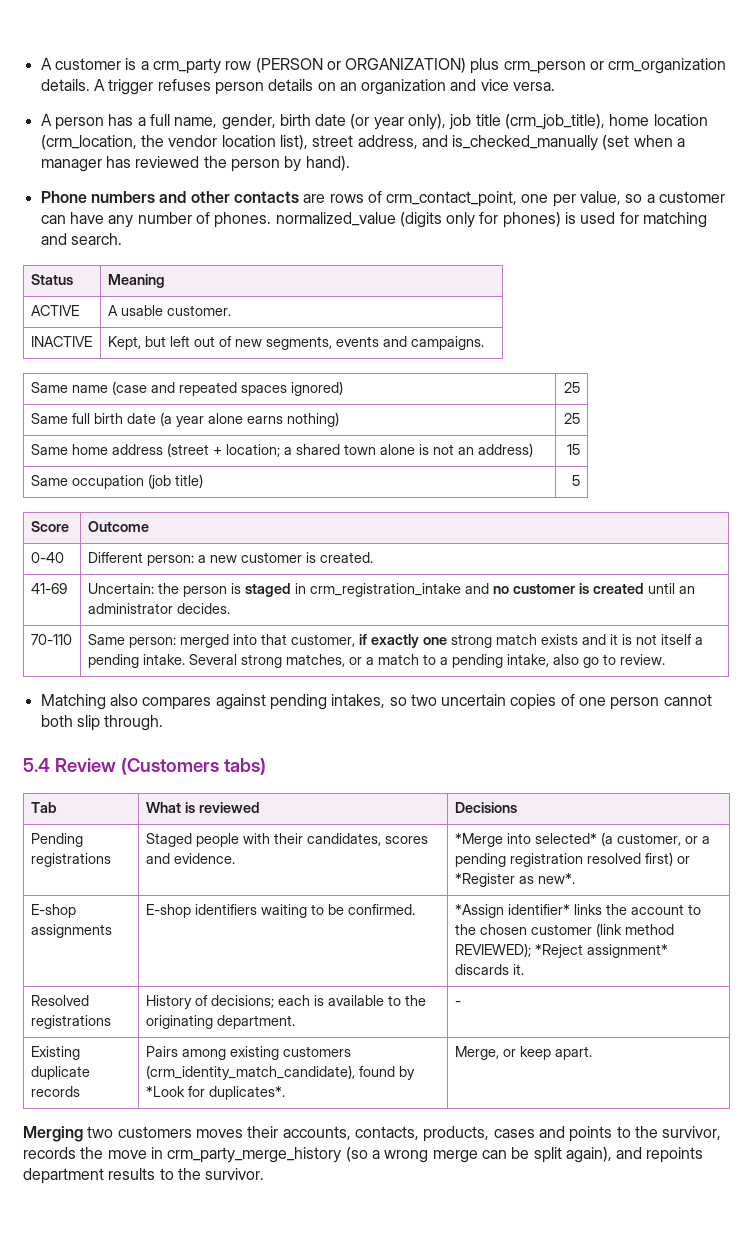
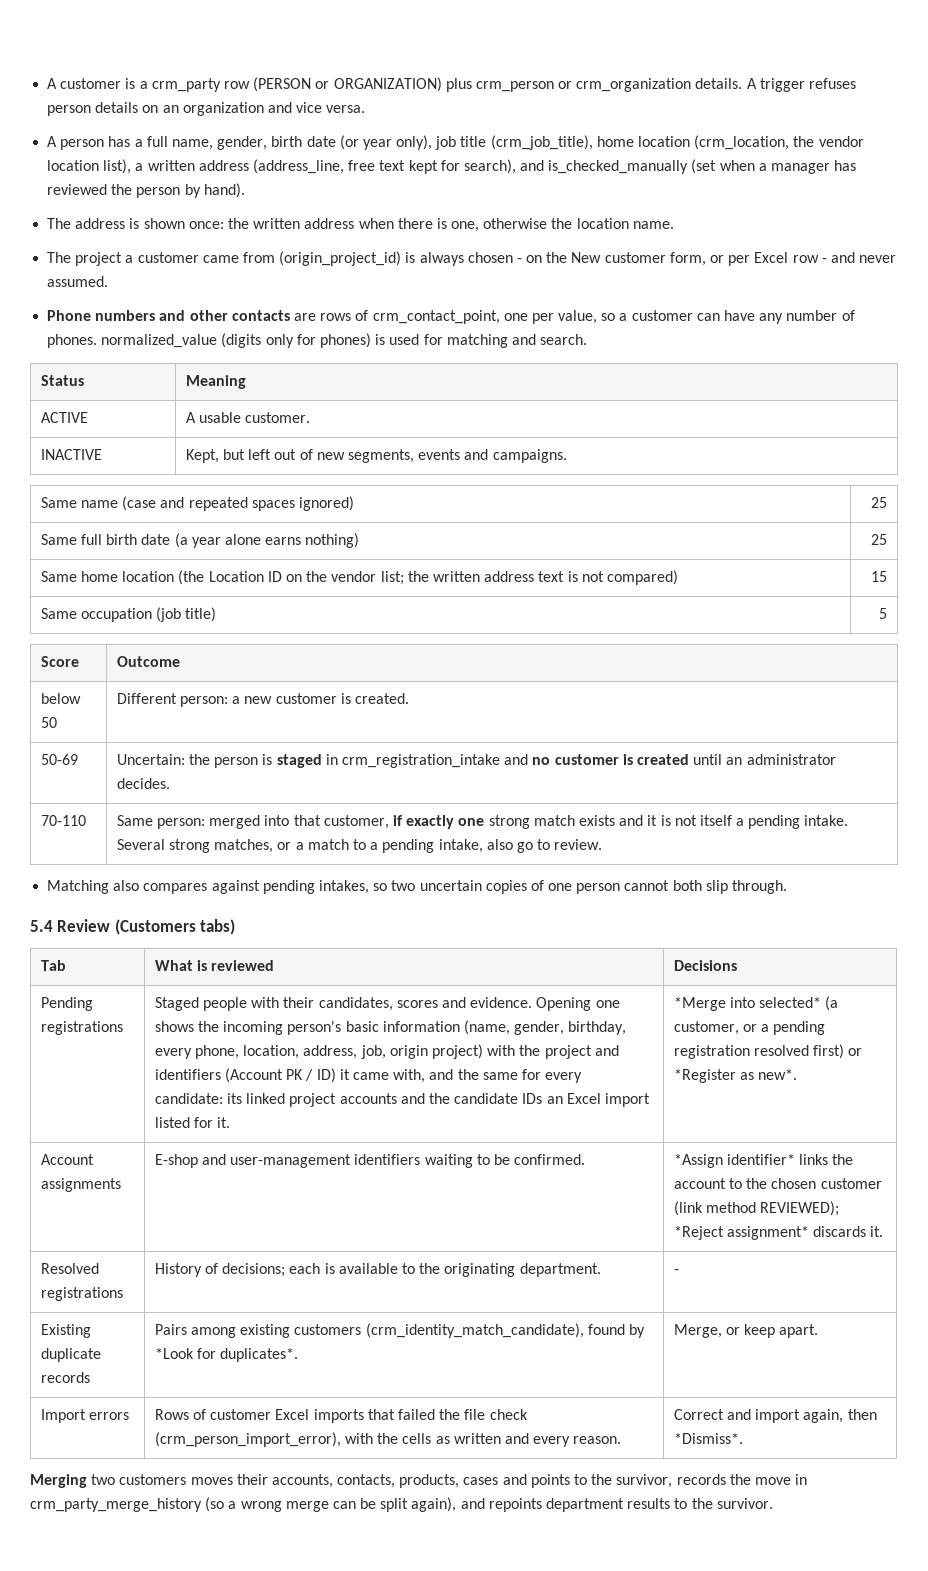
- A person has a full name, gender, birth date (or year only), job title (crm_job_title), home location (crm_location, the vendor location list), street address, and is_checked_manually (set when a manager has reviewed the person by hand).
+ A person has a full name, gender, birth date (or year only), job title (crm_job_title), home location (crm_location, the vendor location list), a written address (address_line, free text kept for search), and is_checked_manually (set when a manager has reviewed the person by hand).
+ The address is shown once: the written address when there is one, otherwise the location name.
+ The project a customer came from (origin_project_id) is always chosen - on the New customer form, or per Excel row - and never assumed.
- Same home address (street + location; a shared town alone is not an address) | 15
+ Same home location (the Location ID on the vendor list; the written address text is not compared) | 15
- 0-40 | Different person: a new customer is created.
+ below 50 | Different person: a new customer is created.
- 41-69 | Uncertain: the person is staged in crm_registration_intake and no customer is created until an administrator decides.
+ 50-69 | Uncertain: the person is staged in crm_registration_intake and no customer is created until an administrator decides.
+ Opening one shows the incoming person's basic information (name, gender, birthday, every phone, location, address, job, origin project) with the project and identifiers (Account PK / ID) it came with, and the same for every candidate: its linked project accounts and the candidate IDs an Excel import listed for it.
- E-shop assignments | E-shop identifiers waiting to be confirmed. | *Assign identifier* links the account to the chosen customer (link method REVIEWED); *Reject assignment* discards it.
+ Account assignments | E-shop and user-management identifiers waiting to be confirmed. | *Assign identifier* links the account to the chosen customer (link method REVIEWED); *Reject assignment* discards it.
+ Import errors | Rows of customer Excel imports that failed the file check (crm_person_import_error), with the cells as written and every reason. | Correct and import again, then *Dismiss*.

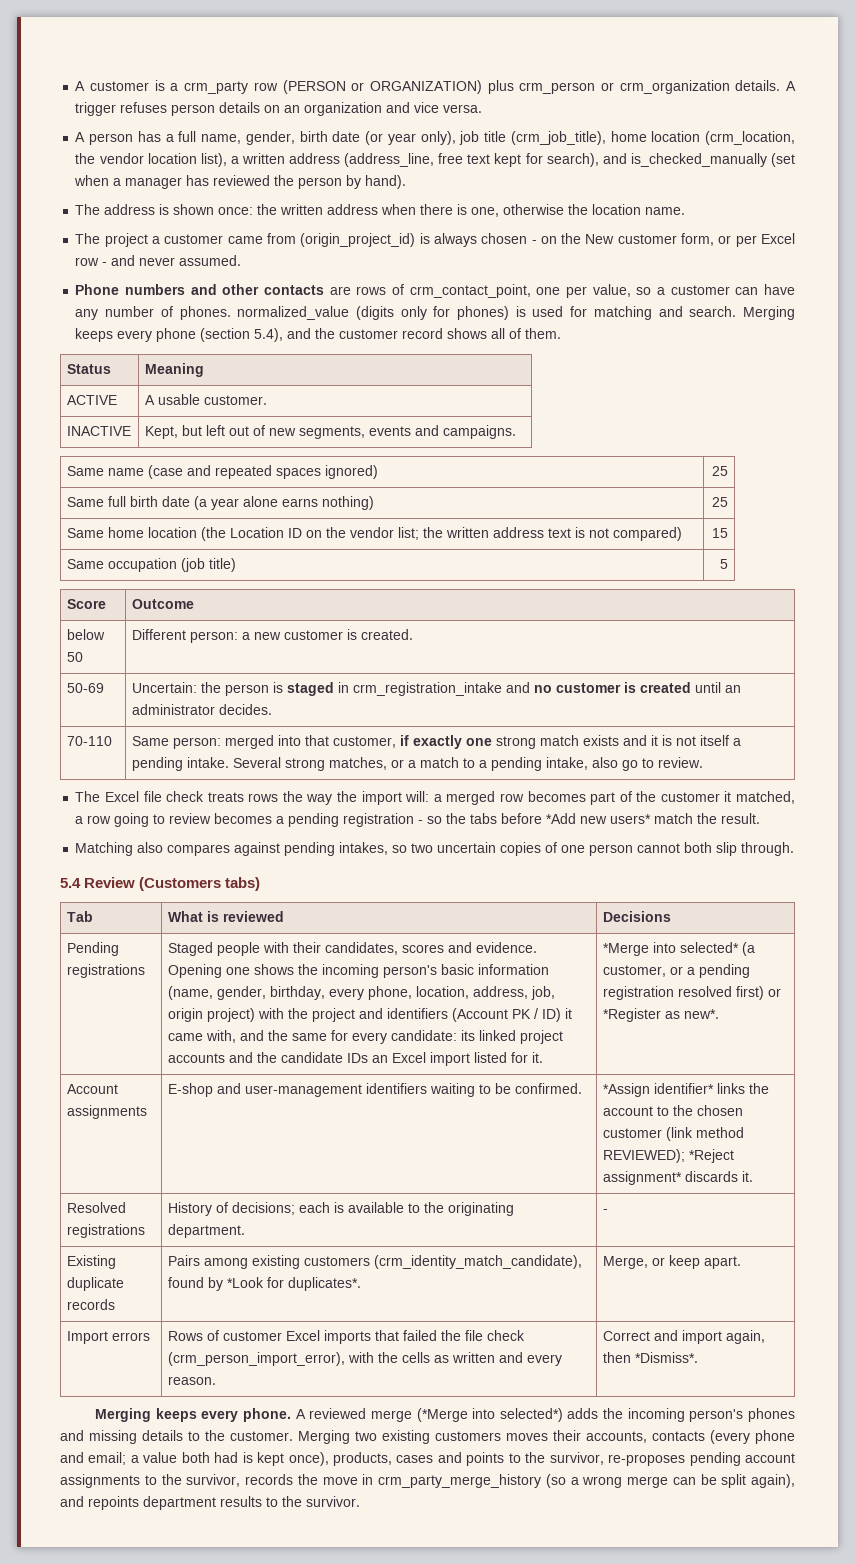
+ Merging keeps every phone (section 5.4), and the customer record shows all of them.
+ The Excel file check treats rows the way the import will: a merged row becomes part of the customer it matched, a row going to review becomes a pending registration - so the tabs before *Add new users* match the result.
- Merging two customers moves their accounts, contacts, products, cases and points to the survivor, records the move in crm_party_merge_history (so a wrong merge can be split again), and repoints department results to the survivor.
+ Merging keeps every phone. A reviewed merge (*Merge into selected*) adds the incoming person's phones and missing details to the customer. Merging two existing customers moves their accounts, contacts (every phone and email; a value both had is kept once), products, cases and points to the survivor, re-proposes pending account assignments to the survivor, records the move in crm_party_merge_history (so a wrong merge can be split again), and repoints department results to the survivor.

